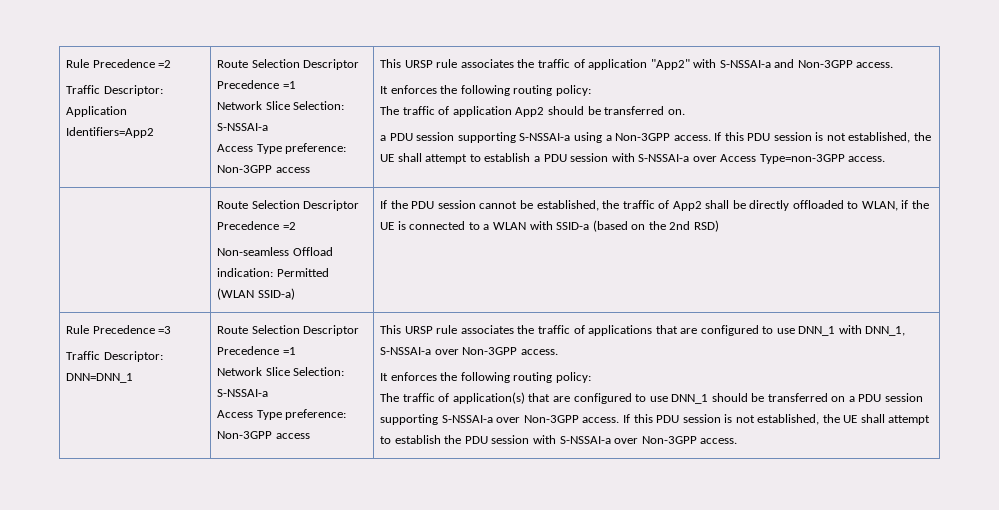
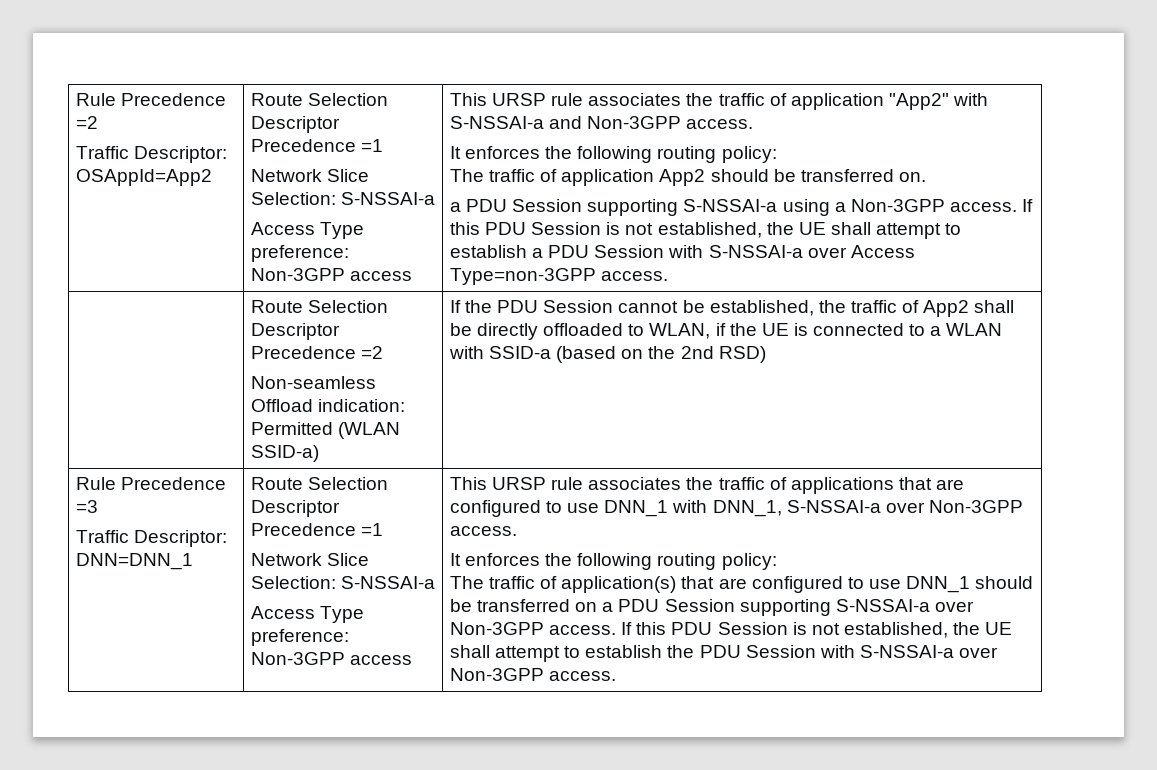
- Traffic Descriptor: Application Identifiers=App2
+ Traffic Descriptor: OSAppId=App2
- a PDU session supporting S-NSSAI-a using a Non-3GPP access.
+ a PDU Session supporting S-NSSAI-a using a Non-3GPP access.
- If this PDU session is not established, the UE shall attempt to establish a PDU session with S-NSSAI-a over Access Type=non-3GPP access.
+ If this PDU Session is not established, the UE shall attempt to establish a PDU Session with S-NSSAI-a over Access Type=non-3GPP access.
- If the PDU session cannot be established, the traffic of App2 shall be directly offloaded to WLAN, if the UE is connected to a WLAN with SSID-a (based on the 2nd RSD)
+ If the PDU Session cannot be established, the traffic of App2 shall be directly offloaded to WLAN, if the UE is connected to a WLAN with SSID-a (based on the 2nd RSD)
- The traffic of application(s) that are configured to use DNN_1 should be transferred on a PDU session supporting S-NSSAI-a over Non-3GPP access.
+ The traffic of application(s) that are configured to use DNN_1 should be transferred on a PDU Session supporting S-NSSAI-a over Non-3GPP access.
- If this PDU session is not established, the UE shall attempt to establish the PDU session with S-NSSAI-a over Non-3GPP access.
+ If this PDU Session is not established, the UE shall attempt to establish the PDU Session with S-NSSAI-a over Non-3GPP access.

